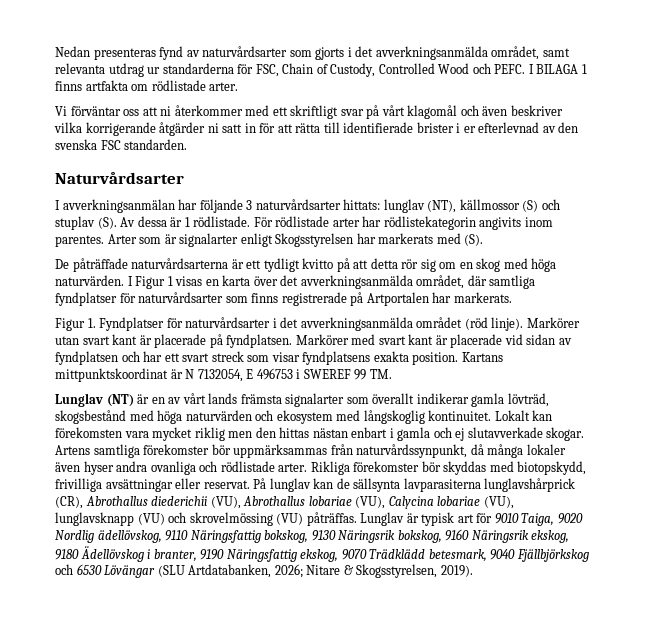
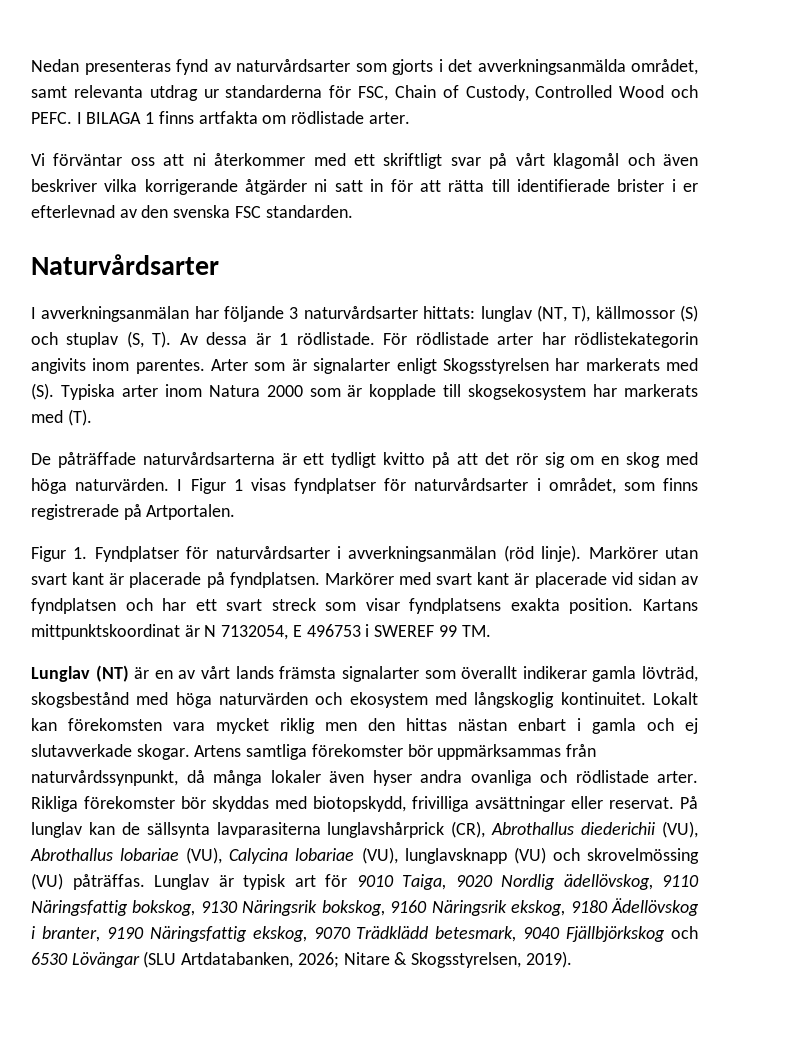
- I avverkningsanmälan har följande 3 naturvårdsarter hittats: lunglav (NT), källmossor (S) och stuplav (S). Av dessa är 1 rödlistade.
+ I avverkningsanmälan har följande 3 naturvårdsarter hittats: lunglav (NT, T), källmossor (S) och stuplav (S, T). Av dessa är 1 rödlistade.
- Arter som är signalarter enligt Skogsstyrelsen har markerats med (S).
+ Arter som är signalarter enligt Skogsstyrelsen har markerats med (S). Typiska arter inom Natura 2000 som är kopplade till skogsekosystem har markerats med (T).
- De påträffade naturvårdsarterna är ett tydligt kvitto på att detta rör sig om en skog med höga naturvärden.
+ De påträffade naturvårdsarterna är ett tydligt kvitto på att det rör sig om en skog med höga naturvärden.
- I Figur 1 visas en karta över det avverkningsanmälda området, där samtliga fyndplatser för naturvårdsarter som finns registrerade på Artportalen har markerats.
+ I Figur 1 visas fyndplatser för naturvårdsarter i området, som finns registrerade på Artportalen.
- Figur 1. Fyndplatser för naturvårdsarter i det avverkningsanmälda området (röd linje).
+ Figur 1. Fyndplatser för naturvårdsarter i avverkningsanmälan (röd linje).

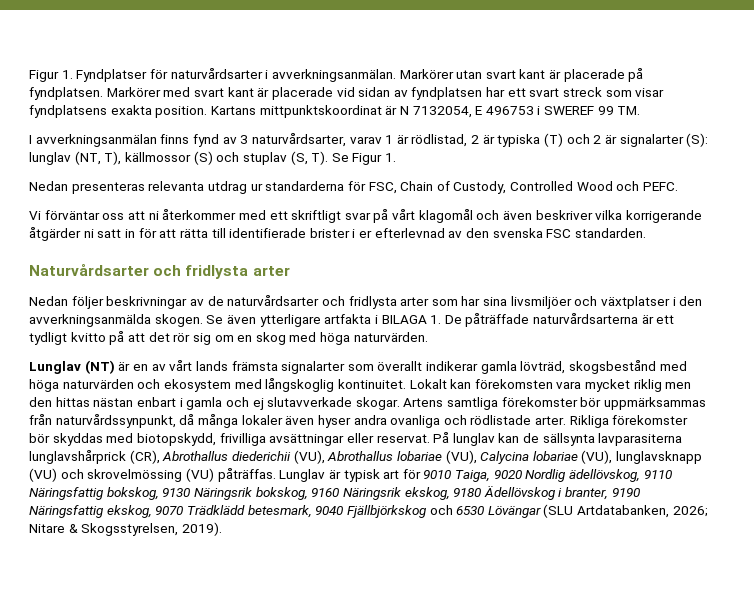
- Nedan presenteras fynd av naturvårdsarter som gjorts i det avverkningsanmälda området, samt relevanta utdrag ur standarderna för FSC, Chain of Custody, Controlled Wood och PEFC. I BILAGA 1 finns artfakta om rödlistade arter.
+ Figur 1. Fyndplatser för naturvårdsarter i avverkningsanmälan. Markörer utan svart kant är placerade på fyndplatsen. Markörer med svart kant är placerade vid sidan av fyndplatsen har ett svart streck som visar fyndplatsens exakta position. Kartans mittpunktskoordinat är N 7132054, E 496753 i SWEREF 99 TM.
+ I avverkningsanmälan finns fynd av 3 naturvårdsarter, varav 1 är rödlistad, 2 är typiska (T) och 2 är signalarter (S): lunglav (NT, T), källmossor (S) och stuplav (S, T). Se Figur 1.
+ Nedan presenteras relevanta utdrag ur standarderna för FSC, Chain of Custody, Controlled Wood och PEFC.
- Naturvårdsarter
- I avverkningsanmälan har följande 3 naturvårdsarter hittats: lunglav (NT, T), källmossor (S) och stuplav (S, T). Av dessa är 1 rödlistade. För rödlistade arter har rödlistekategorin angivits inom parentes. Arter som är signalarter enligt Skogsstyrelsen har markerats med (S). Typiska arter inom Natura 2000 som är kopplade till skogsekosystem har markerats med (T).
- De påträffade naturvårdsarterna är ett tydligt kvitto på att det rör sig om en skog med höga naturvärden. I Figur 1 visas fyndplatser för naturvårdsarter i området, som finns registrerade på Artportalen.
- Figur 1. Fyndplatser för naturvårdsarter i avverkningsanmälan (röd linje). Markörer utan svart kant är placerade på fyndplatsen. Markörer med svart kant är placerade vid sidan av fyndplatsen och har ett svart streck som visar fyndplatsens exakta position. Kartans mittpunktskoordinat är N 7132054, E 496753 i SWEREF 99 TM.
+ Naturvårdsarter och fridlysta arter
+ Nedan följer beskrivningar av de naturvårdsarter och fridlysta arter som har sina livsmiljöer och växtplatser i den avverkningsanmälda skogen. Se även ytterligare artfakta i BILAGA 1. De påträffade naturvårdsarterna är ett tydligt kvitto på att det rör sig om en skog med höga naturvärden.

